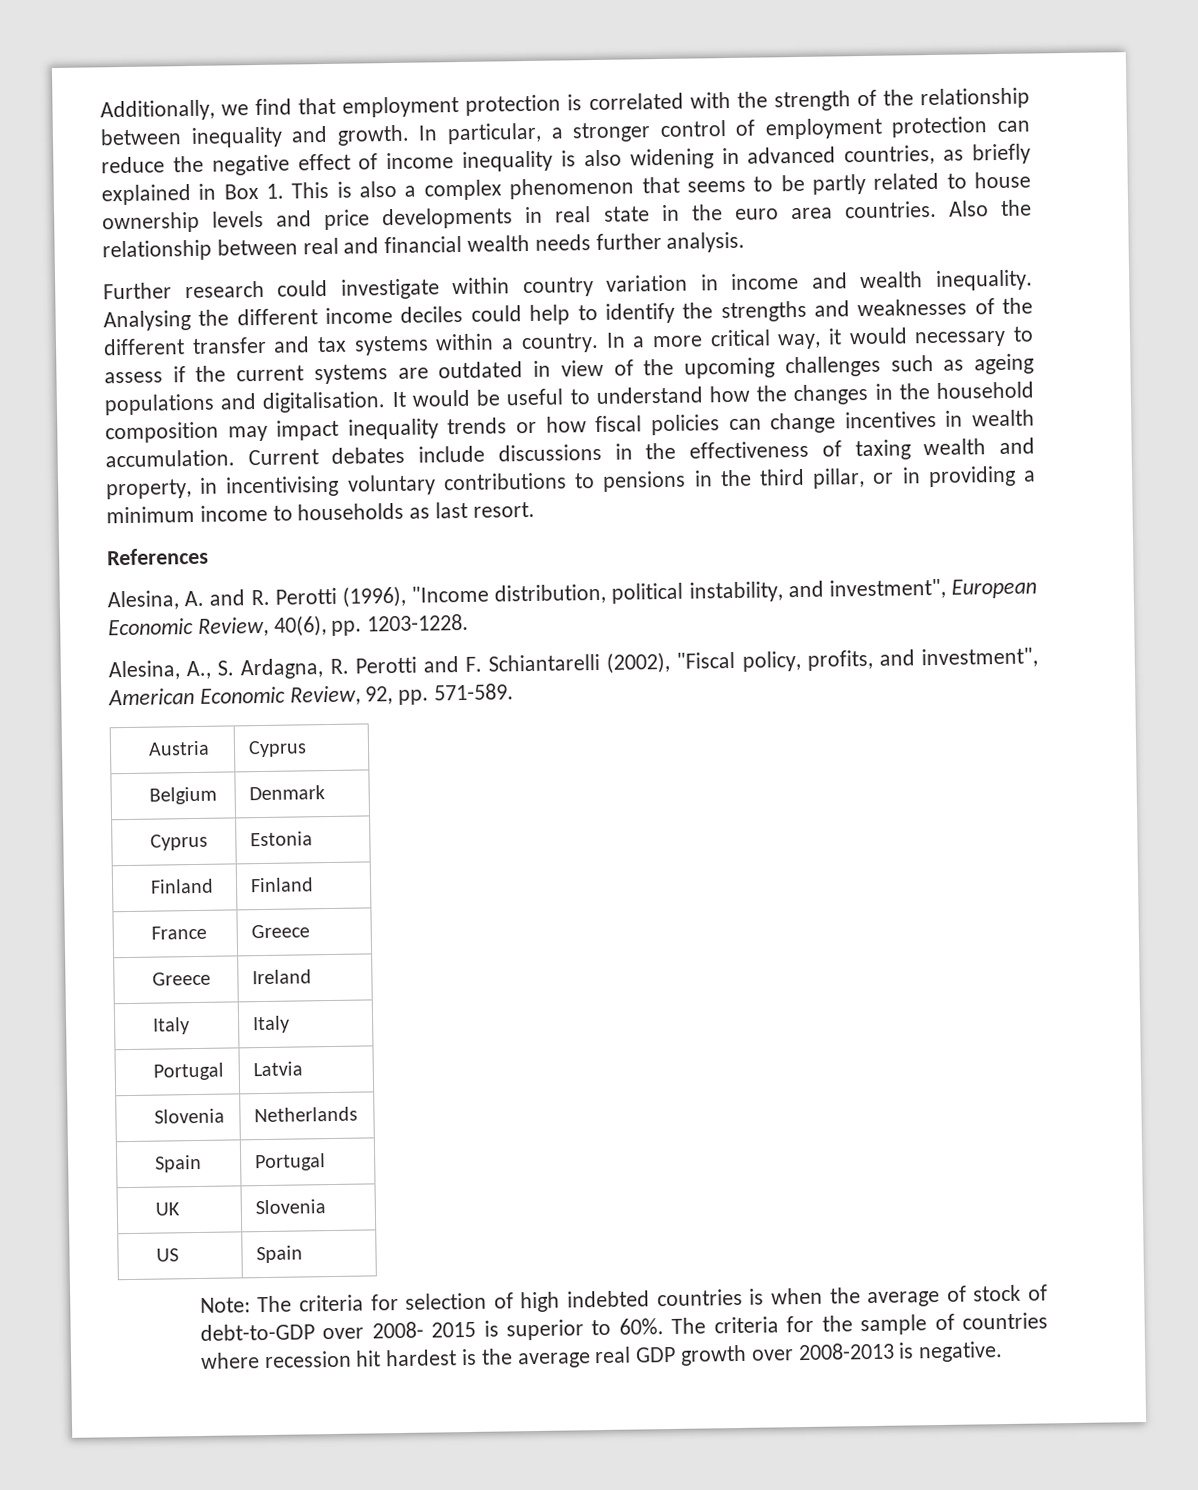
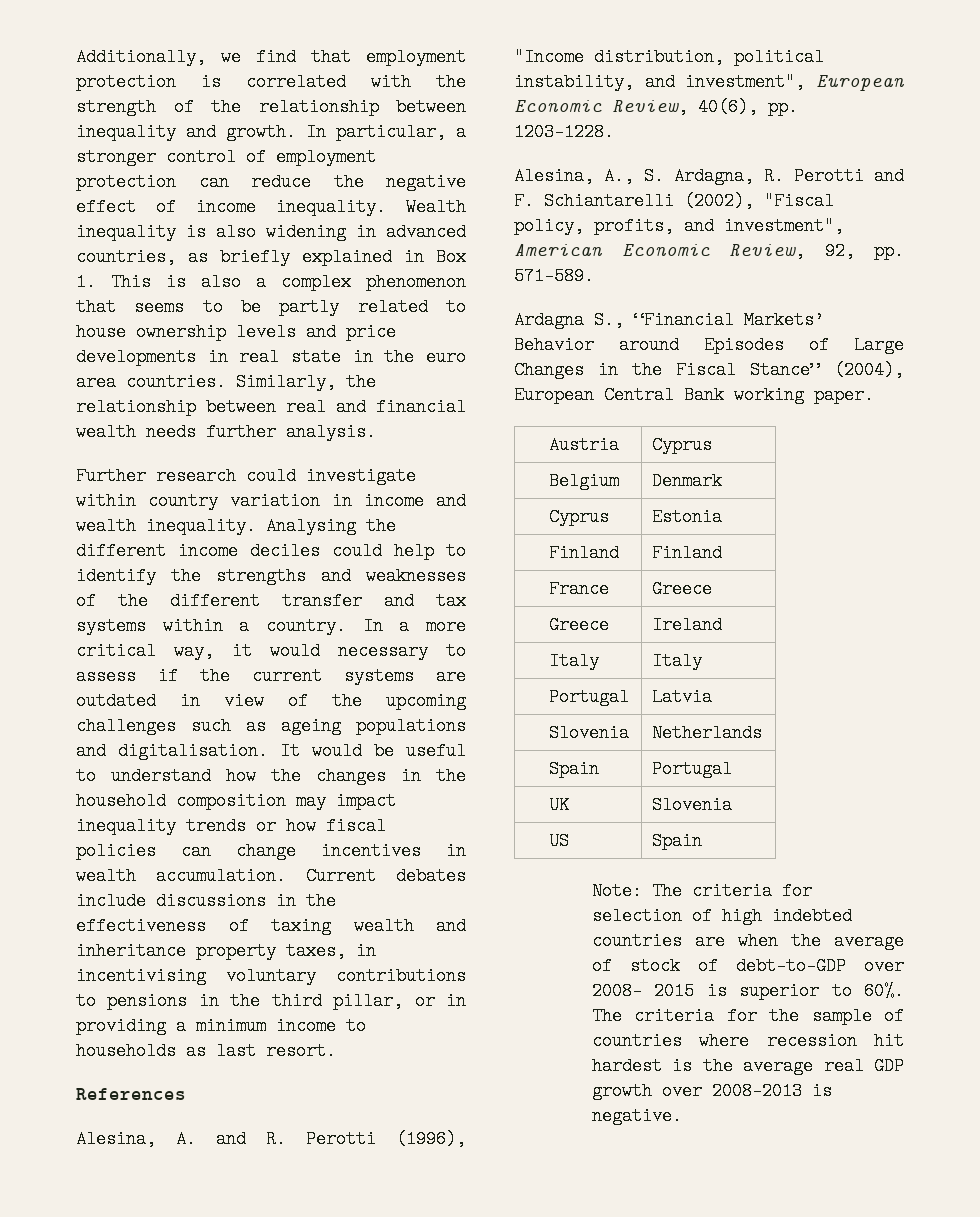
- In particular, a stronger control of employment protection can reduce the negative effect of income inequality is also widening in advanced countries, as briefly explained in Box 1. This is also a complex phenomenon that seems to be partly related to house ownership levels and price developments in real state in the euro area countries.
+ In particular, a stronger control of employment protection can reduce the negative effect of income inequality. Wealth inequality is also widening in advanced countries, as briefly explained in Box 1. This is also a complex phenomenon that seems to be partly related to house ownership levels and price developments in real state in the euro area countries.
- Also the relationship between real and financial wealth needs further analysis.
+ Similarly, the relationship between real and financial wealth needs further analysis.
- Current debates include discussions in the effectiveness of taxing wealth and property, in incentivising voluntary contributions to pensions in the third pillar, or in providing a minimum income to households as last resort.
+ Current debates include discussions in the effectiveness of taxing wealth and inheritance property taxes, in incentivising voluntary contributions to pensions in the third pillar, or in providing a minimum income to households as last resort.
+ Ardagna S., “Financial Markets’ Behavior around Episodes of Large Changes in the Fiscal Stance” (2004), European Central Bank working paper.
- Note: The criteria for selection of high indebted countries is when the average of stock of debt-to-GDP over 2008- 2015 is superior to 60%.
+ Note: The criteria for selection of high indebted countries are when the average of stock of debt-to-GDP over 2008- 2015 is superior to 60%.

